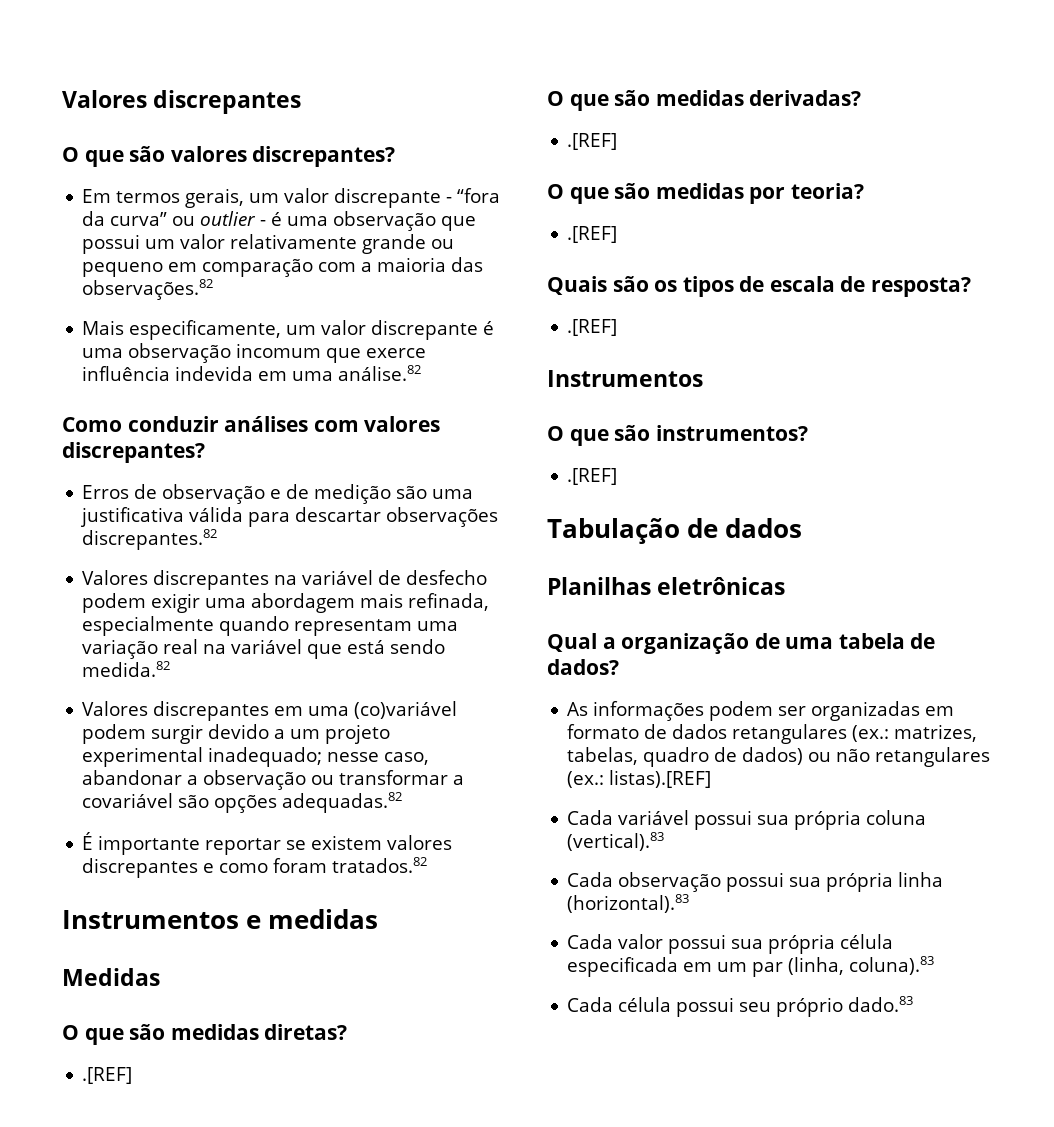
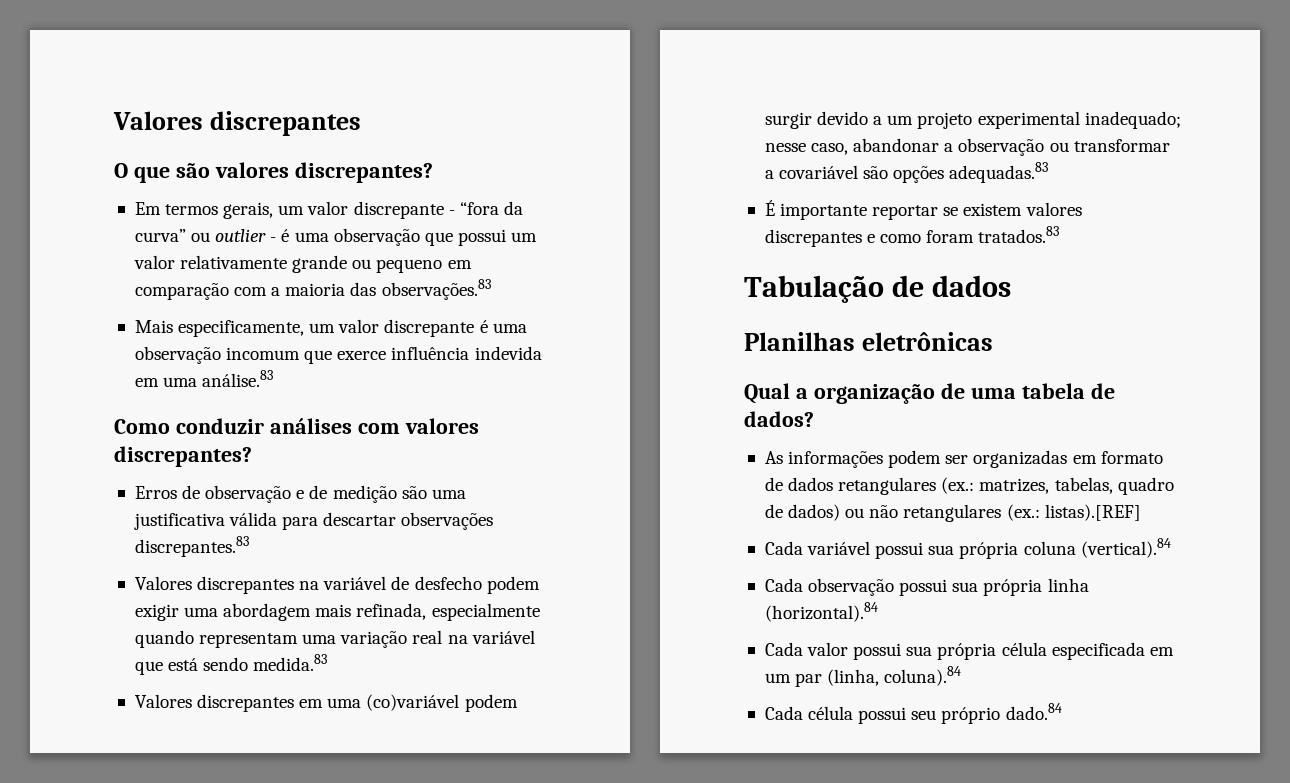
- Em termos gerais, um valor discrepante - “fora da curva” ou outlier - é uma observação que possui um valor relativamente grande ou pequeno em comparação com a maioria das observações.82
+ Em termos gerais, um valor discrepante - “fora da curva” ou outlier - é uma observação que possui um valor relativamente grande ou pequeno em comparação com a maioria das observações.83
- Mais especificamente, um valor discrepante é uma observação incomum que exerce influência indevida em uma análise.82
+ Mais especificamente, um valor discrepante é uma observação incomum que exerce influência indevida em uma análise.83
- Erros de observação e de medição são uma justificativa válida para descartar observações discrepantes.82
+ Erros de observação e de medição são uma justificativa válida para descartar observações discrepantes.83
- Valores discrepantes na variável de desfecho podem exigir uma abordagem mais refinada, especialmente quando representam uma variação real na variável que está sendo medida.82
+ Valores discrepantes na variável de desfecho podem exigir uma abordagem mais refinada, especialmente quando representam uma variação real na variável que está sendo medida.83
- Valores discrepantes em uma (co)variável podem surgir devido a um projeto experimental inadequado; nesse caso, abandonar a observação ou transformar a covariável são opções adequadas.82
+ Valores discrepantes em uma (co)variável podem surgir devido a um projeto experimental inadequado; nesse caso, abandonar a observação ou transformar a covariável são opções adequadas.83
- É importante reportar se existem valores discrepantes e como foram tratados.82
- Instrumentos e medidas
- Medidas
- O que são medidas diretas?
- .[REF]
- O que são medidas derivadas?
- .[REF]
- O que são medidas por teoria?
- .[REF]
- Quais são os tipos de escala de resposta?
- .[REF]
- Instrumentos
- O que são instrumentos?
- .[REF]
+ É importante reportar se existem valores discrepantes e como foram tratados.83
- Cada variável possui sua própria coluna (vertical).83
+ Cada variável possui sua própria coluna (vertical).84
- Cada observação possui sua própria linha (horizontal).83
+ Cada observação possui sua própria linha (horizontal).84
- Cada valor possui sua própria célula especificada em um par (linha, coluna).83
+ Cada valor possui sua própria célula especificada em um par (linha, coluna).84
- Cada célula possui seu próprio dado.83
+ Cada célula possui seu próprio dado.84

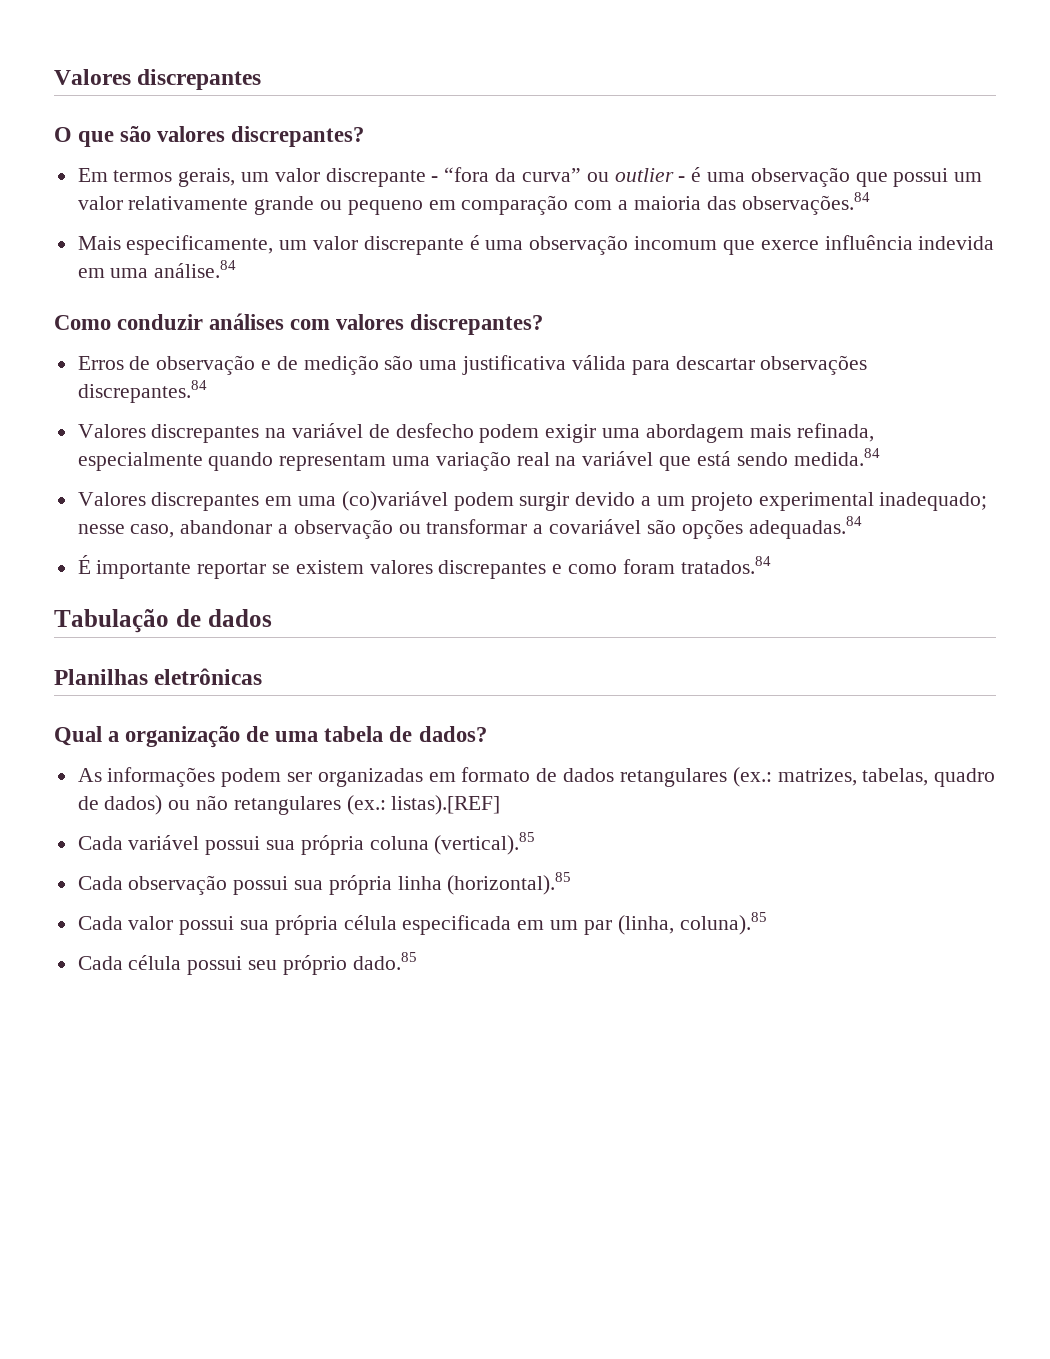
- Em termos gerais, um valor discrepante - “fora da curva” ou outlier - é uma observação que possui um valor relativamente grande ou pequeno em comparação com a maioria das observações.83
+ Em termos gerais, um valor discrepante - “fora da curva” ou outlier - é uma observação que possui um valor relativamente grande ou pequeno em comparação com a maioria das observações.84
- Mais especificamente, um valor discrepante é uma observação incomum que exerce influência indevida em uma análise.83
+ Mais especificamente, um valor discrepante é uma observação incomum que exerce influência indevida em uma análise.84
- Erros de observação e de medição são uma justificativa válida para descartar observações discrepantes.83
+ Erros de observação e de medição são uma justificativa válida para descartar observações discrepantes.84
- Valores discrepantes na variável de desfecho podem exigir uma abordagem mais refinada, especialmente quando representam uma variação real na variável que está sendo medida.83
+ Valores discrepantes na variável de desfecho podem exigir uma abordagem mais refinada, especialmente quando representam uma variação real na variável que está sendo medida.84
- Valores discrepantes em uma (co)variável podem surgir devido a um projeto experimental inadequado; nesse caso, abandonar a observação ou transformar a covariável são opções adequadas.83
+ Valores discrepantes em uma (co)variável podem surgir devido a um projeto experimental inadequado; nesse caso, abandonar a observação ou transformar a covariável são opções adequadas.84
- É importante reportar se existem valores discrepantes e como foram tratados.83
+ É importante reportar se existem valores discrepantes e como foram tratados.84
- Cada variável possui sua própria coluna (vertical).84
+ Cada variável possui sua própria coluna (vertical).85
- Cada observação possui sua própria linha (horizontal).84
+ Cada observação possui sua própria linha (horizontal).85
- Cada valor possui sua própria célula especificada em um par (linha, coluna).84
+ Cada valor possui sua própria célula especificada em um par (linha, coluna).85
- Cada célula possui seu próprio dado.84
+ Cada célula possui seu próprio dado.85

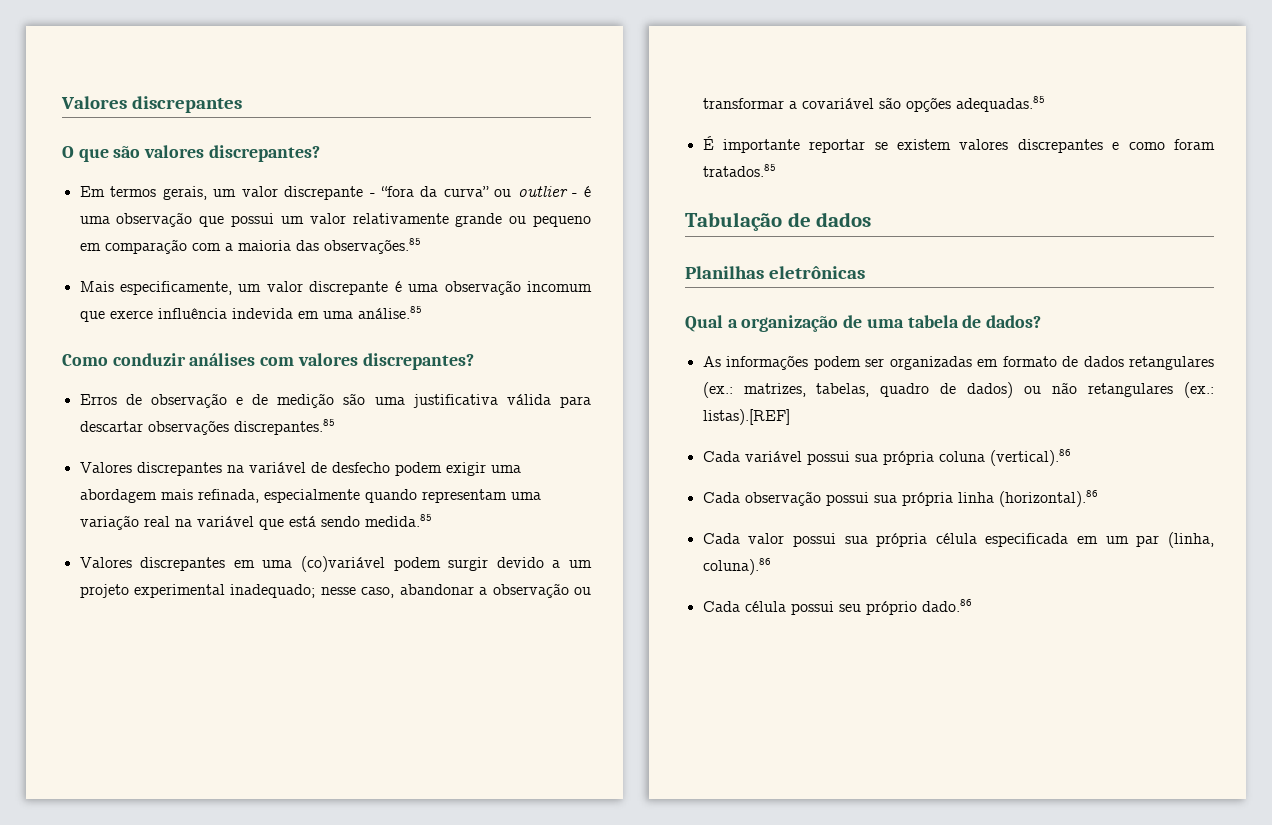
- Em termos gerais, um valor discrepante - “fora da curva” ou outlier - é uma observação que possui um valor relativamente grande ou pequeno em comparação com a maioria das observações.84
+ Em termos gerais, um valor discrepante - “fora da curva” ou outlier - é uma observação que possui um valor relativamente grande ou pequeno em comparação com a maioria das observações.85
- Mais especificamente, um valor discrepante é uma observação incomum que exerce influência indevida em uma análise.84
+ Mais especificamente, um valor discrepante é uma observação incomum que exerce influência indevida em uma análise.85
- Erros de observação e de medição são uma justificativa válida para descartar observações discrepantes.84
+ Erros de observação e de medição são uma justificativa válida para descartar observações discrepantes.85
- Valores discrepantes na variável de desfecho podem exigir uma abordagem mais refinada, especialmente quando representam uma variação real na variável que está sendo medida.84
+ Valores discrepantes na variável de desfecho podem exigir uma abordagem mais refinada, especialmente quando representam uma variação real na variável que está sendo medida.85
- Valores discrepantes em uma (co)variável podem surgir devido a um projeto experimental inadequado; nesse caso, abandonar a observação ou transformar a covariável são opções adequadas.84
+ Valores discrepantes em uma (co)variável podem surgir devido a um projeto experimental inadequado; nesse caso, abandonar a observação ou transformar a covariável são opções adequadas.85
- É importante reportar se existem valores discrepantes e como foram tratados.84
+ É importante reportar se existem valores discrepantes e como foram tratados.85
- Cada variável possui sua própria coluna (vertical).85
+ Cada variável possui sua própria coluna (vertical).86
- Cada observação possui sua própria linha (horizontal).85
+ Cada observação possui sua própria linha (horizontal).86
- Cada valor possui sua própria célula especificada em um par (linha, coluna).85
+ Cada valor possui sua própria célula especificada em um par (linha, coluna).86
- Cada célula possui seu próprio dado.85
+ Cada célula possui seu próprio dado.86

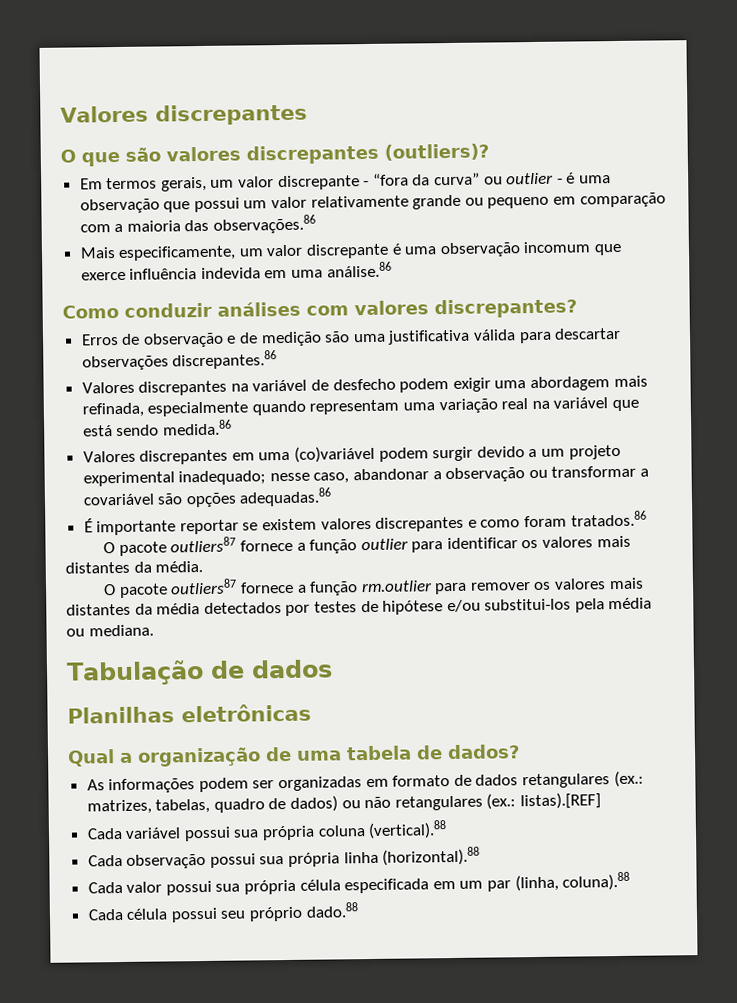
- O que são valores discrepantes?
+ O que são valores discrepantes (outliers)?
- Em termos gerais, um valor discrepante - “fora da curva” ou outlier - é uma observação que possui um valor relativamente grande ou pequeno em comparação com a maioria das observações.85
+ Em termos gerais, um valor discrepante - “fora da curva” ou outlier - é uma observação que possui um valor relativamente grande ou pequeno em comparação com a maioria das observações.86
- Mais especificamente, um valor discrepante é uma observação incomum que exerce influência indevida em uma análise.85
+ Mais especificamente, um valor discrepante é uma observação incomum que exerce influência indevida em uma análise.86
- Erros de observação e de medição são uma justificativa válida para descartar observações discrepantes.85
+ Erros de observação e de medição são uma justificativa válida para descartar observações discrepantes.86
- Valores discrepantes na variável de desfecho podem exigir uma abordagem mais refinada, especialmente quando representam uma variação real na variável que está sendo medida.85
+ Valores discrepantes na variável de desfecho podem exigir uma abordagem mais refinada, especialmente quando representam uma variação real na variável que está sendo medida.86
- Valores discrepantes em uma (co)variável podem surgir devido a um projeto experimental inadequado; nesse caso, abandonar a observação ou transformar a covariável são opções adequadas.85
+ Valores discrepantes em uma (co)variável podem surgir devido a um projeto experimental inadequado; nesse caso, abandonar a observação ou transformar a covariável são opções adequadas.86
- É importante reportar se existem valores discrepantes e como foram tratados.85
+ É importante reportar se existem valores discrepantes e como foram tratados.86
+ O pacote outliers87 fornece a função outlier para identificar os valores mais distantes da média.
+ O pacote outliers87 fornece a função rm.outlier para remover os valores mais distantes da média detectados por testes de hipótese e/ou substitui-los pela média ou mediana.
- Cada variável possui sua própria coluna (vertical).86
+ Cada variável possui sua própria coluna (vertical).88
- Cada observação possui sua própria linha (horizontal).86
+ Cada observação possui sua própria linha (horizontal).88
- Cada valor possui sua própria célula especificada em um par (linha, coluna).86
+ Cada valor possui sua própria célula especificada em um par (linha, coluna).88
- Cada célula possui seu próprio dado.86
+ Cada célula possui seu próprio dado.88

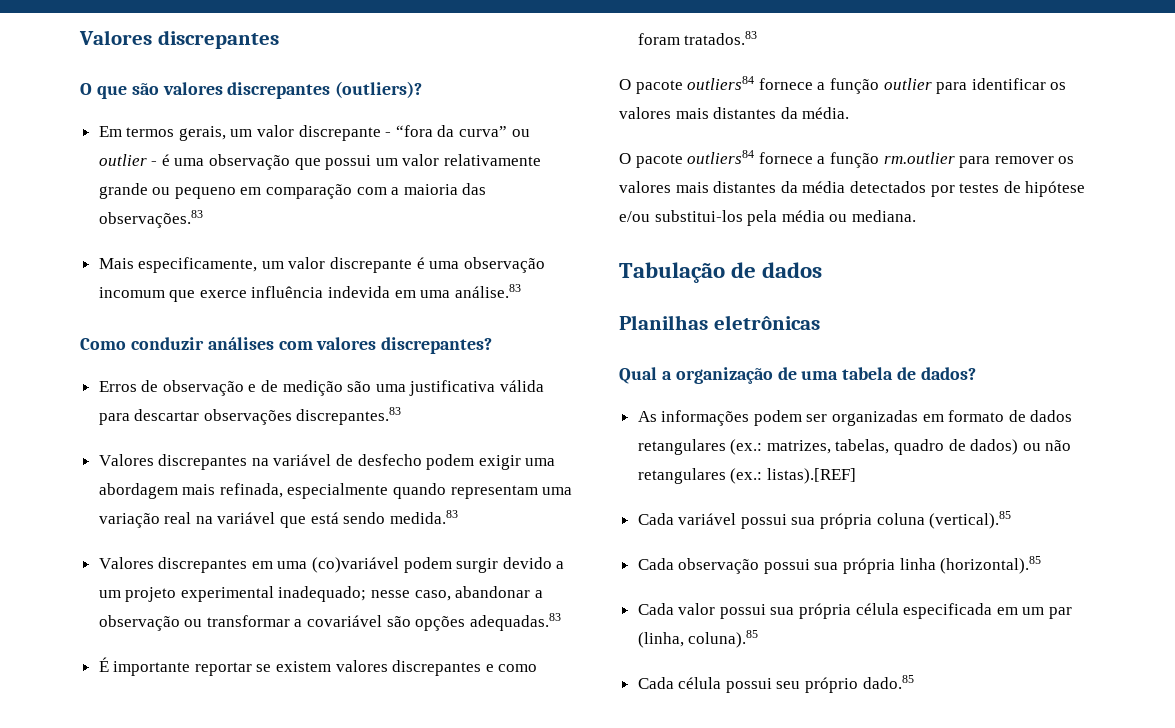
- Em termos gerais, um valor discrepante - “fora da curva” ou outlier - é uma observação que possui um valor relativamente grande ou pequeno em comparação com a maioria das observações.86
+ Em termos gerais, um valor discrepante - “fora da curva” ou outlier - é uma observação que possui um valor relativamente grande ou pequeno em comparação com a maioria das observações.83
- Mais especificamente, um valor discrepante é uma observação incomum que exerce influência indevida em uma análise.86
+ Mais especificamente, um valor discrepante é uma observação incomum que exerce influência indevida em uma análise.83
- Erros de observação e de medição são uma justificativa válida para descartar observações discrepantes.86
+ Erros de observação e de medição são uma justificativa válida para descartar observações discrepantes.83
- Valores discrepantes na variável de desfecho podem exigir uma abordagem mais refinada, especialmente quando representam uma variação real na variável que está sendo medida.86
+ Valores discrepantes na variável de desfecho podem exigir uma abordagem mais refinada, especialmente quando representam uma variação real na variável que está sendo medida.83
- Valores discrepantes em uma (co)variável podem surgir devido a um projeto experimental inadequado; nesse caso, abandonar a observação ou transformar a covariável são opções adequadas.86
+ Valores discrepantes em uma (co)variável podem surgir devido a um projeto experimental inadequado; nesse caso, abandonar a observação ou transformar a covariável são opções adequadas.83
- É importante reportar se existem valores discrepantes e como foram tratados.86
- O pacote outliers87 fornece a função outlier para identificar os valores mais distantes da média.
+ É importante reportar se existem valores discrepantes e como foram tratados.83
+ O pacote outliers84 fornece a função outlier para identificar os valores mais distantes da média.
- O pacote outliers87 fornece a função rm.outlier para remover os valores mais distantes da média detectados por testes de hipótese e/ou substitui-los pela média ou mediana.
+ O pacote outliers84 fornece a função rm.outlier para remover os valores mais distantes da média detectados por testes de hipótese e/ou substitui-los pela média ou mediana.
- Cada variável possui sua própria coluna (vertical).88
+ Cada variável possui sua própria coluna (vertical).85
- Cada observação possui sua própria linha (horizontal).88
+ Cada observação possui sua própria linha (horizontal).85
- Cada valor possui sua própria célula especificada em um par (linha, coluna).88
+ Cada valor possui sua própria célula especificada em um par (linha, coluna).85
- Cada célula possui seu próprio dado.88
+ Cada célula possui seu próprio dado.85

